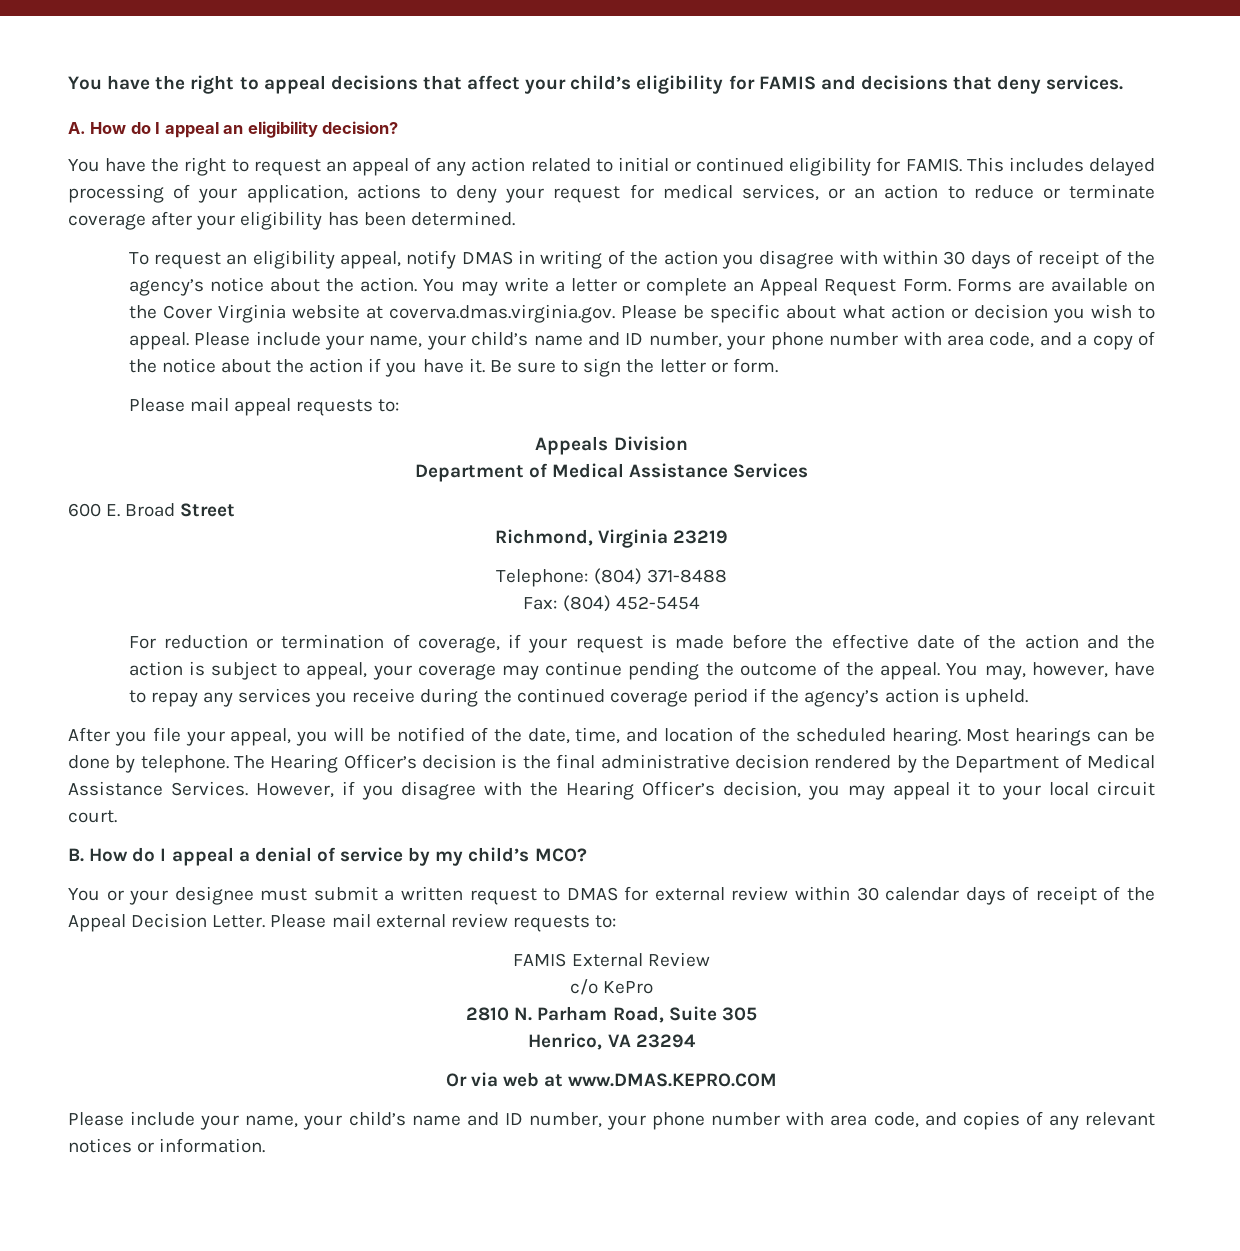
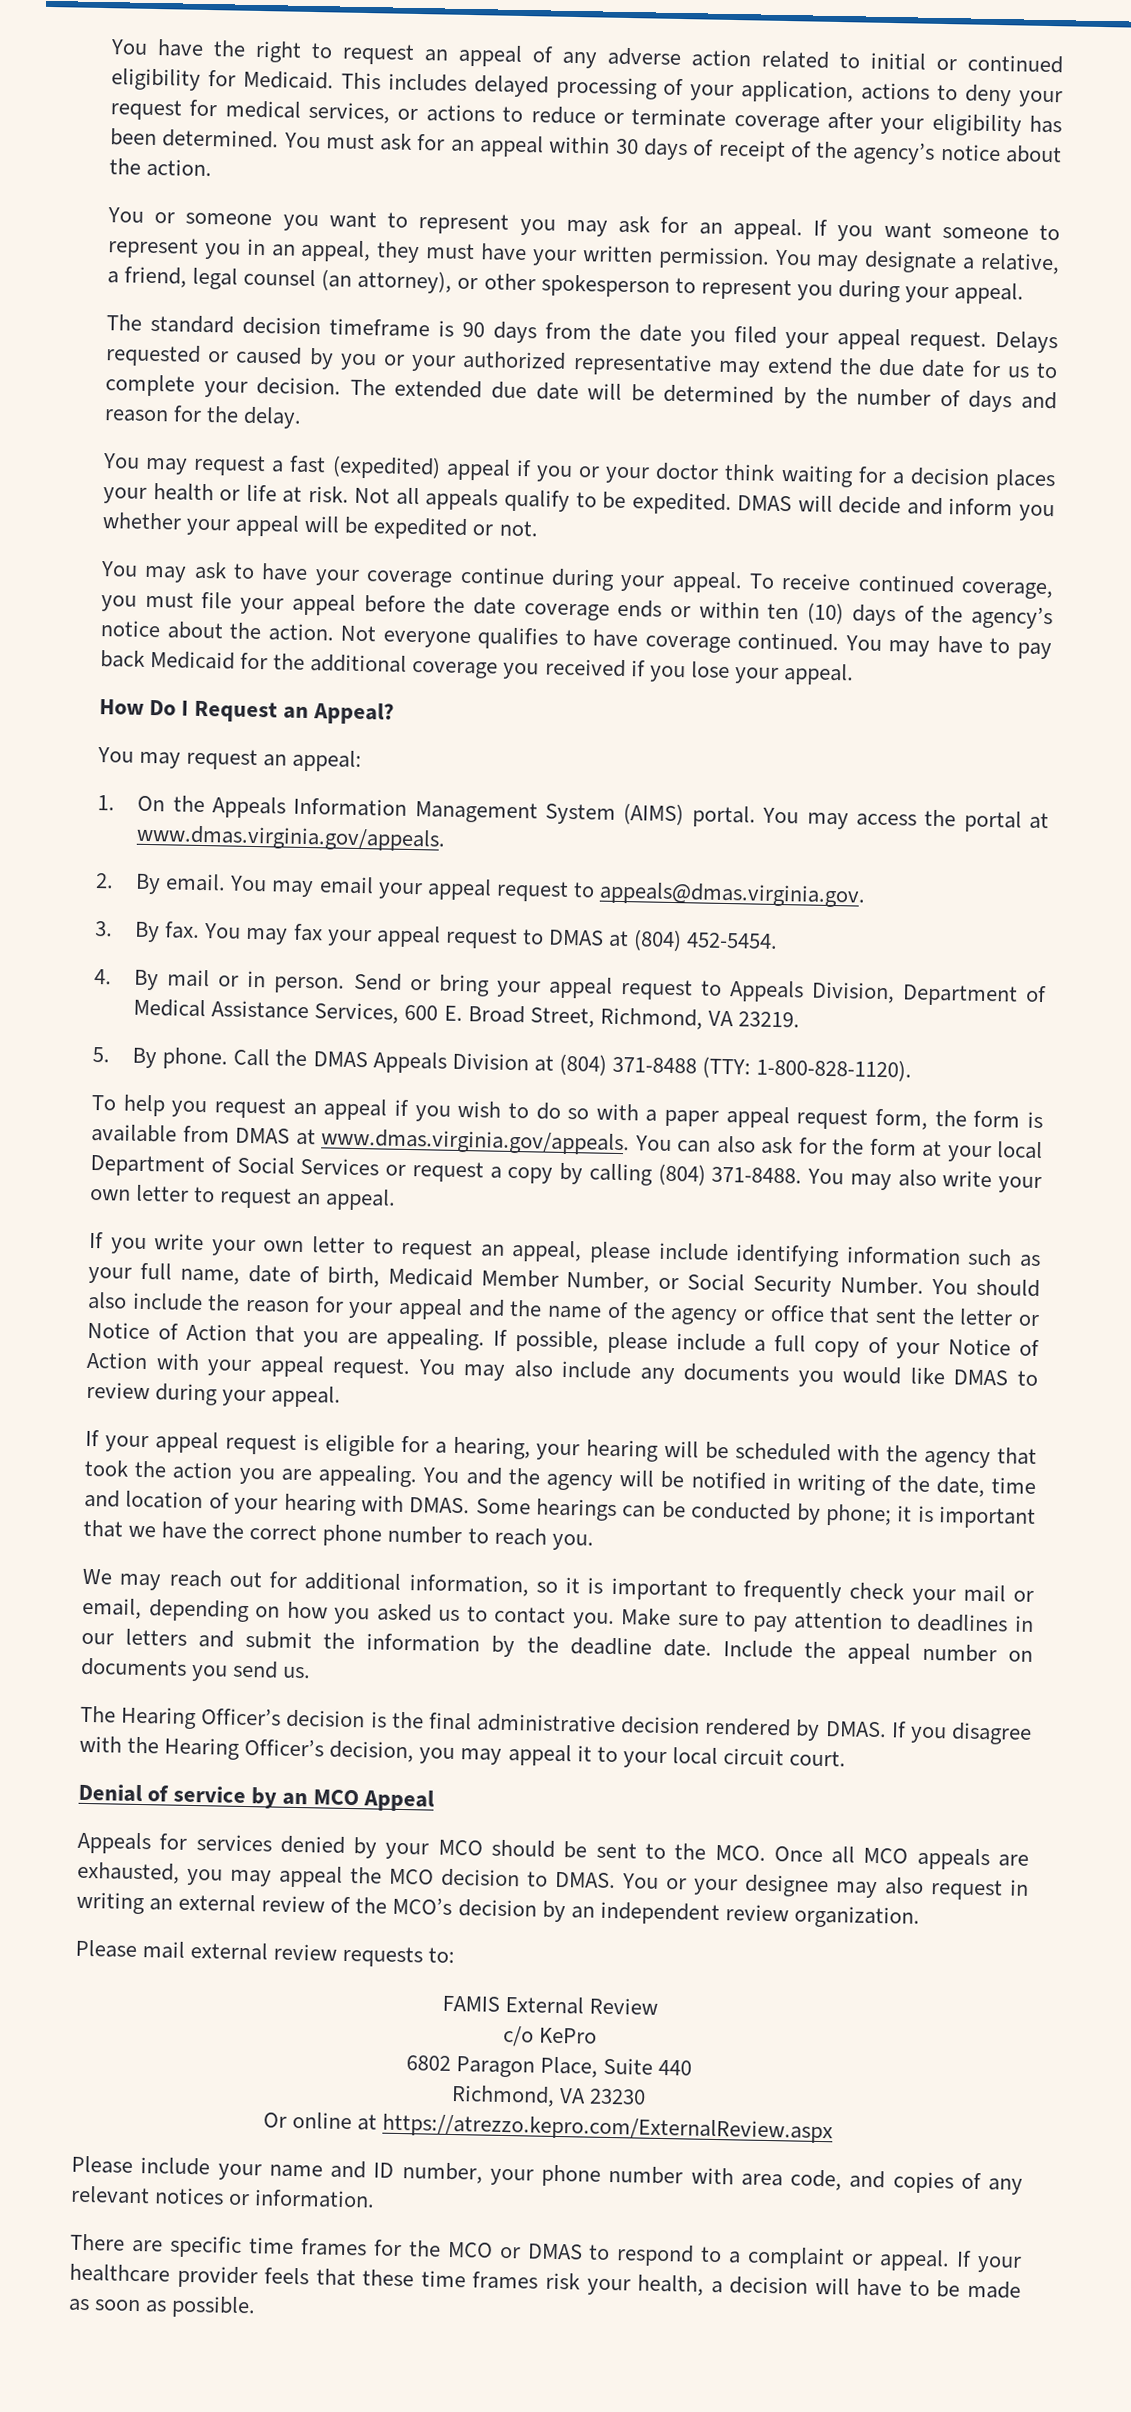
- You have the right to appeal decisions that affect your child’s eligibility for FAMIS and decisions that deny services.
- A. How do I appeal an eligibility decision?
- You have the right to request an appeal of any action related to initial or continued eligibility for FAMIS.
+ You have the right to request an appeal of any adverse action related to initial or continued eligibility for Medicaid.
- This includes delayed processing of your application, actions to deny your request for medical services, or an action to reduce or terminate coverage after your eligibility has been determined.
- To request an eligibility appeal, notify DMAS in writing of the action you disagree with within 30 days of receipt of the agency’s notice about the action. You may write a letter or complete an Appeal Request Form. Forms are available on the Cover Virginia website at coverva.dmas.virginia.gov. Please be specific about what action or decision you wish to appeal. Please include your name, your child’s name and ID number, your phone number with area code, and a copy of the notice about the action if you have it. Be sure to sign the letter or form.
- Please mail appeal requests to:
- Appeals Division
- Department of Medical Assistance Services
- 600 E. Broad Street
- Richmond, Virginia 23219
- Telephone: (804) 371-8488
- Fax: (804) 452-5454
- For reduction or termination of coverage, if your request is made before the effective date of the action and the action is subject to appeal, your coverage may continue pending the outcome of the appeal. You may, however, have to repay any services you receive during the continued coverage period if the agency’s action is upheld.
- After you file your appeal, you will be notified of the date, time, and location of the scheduled hearing. Most hearings can be done by telephone. The Hearing Officer’s decision is the final administrative decision rendered by the Department of Medical Assistance Services. However, if you disagree with the Hearing Officer’s decision, you may appeal it to your local circuit court.
+ This includes delayed processing of your application, actions to deny your request for medical services, or actions to reduce or terminate coverage after your eligibility has been determined. You must ask for an appeal within 30 days of receipt of the agency’s notice about the action.
+ You or someone you want to represent you may ask for an appeal. If you want someone to represent you in an appeal, they must have your written permission. You may designate a relative, a friend, legal counsel (an attorney), or other spokesperson to represent you during your appeal.
+ The standard decision timeframe is 90 days from the date you filed your appeal request. Delays requested or caused by you or your authorized representative may extend the due date for us to complete your decision. The extended due date will be determined by the number of days and reason for the delay.
+ You may request a fast (expedited) appeal if you or your doctor think waiting for a decision places your health or life at risk. Not all appeals qualify to be expedited. DMAS will decide and inform you whether your appeal will be expedited or not.
+ You may ask to have your coverage continue during your appeal. To receive continued coverage, you must file your appeal before the date coverage ends or within ten (10) days of the agency’s notice about the action. Not everyone qualifies to have coverage continued. You may have to pay back Medicaid for the additional coverage you received if you lose your appeal.
+ How Do I Request an Appeal?
+ You may request an appeal:
+ 1. On the Appeals Information Management System (AIMS) portal. You may access the portal at www.dmas.virginia.gov/appeals.
+ 2. By email. You may email your appeal request to appeals@dmas.virginia.gov.
+ 3. By fax. You may fax your appeal request to DMAS at (804) 452-5454.
+ 4. By mail or in person. Send or bring your appeal request to Appeals Division, Department of Medical Assistance Services, 600 E. Broad Street, Richmond, VA 23219.
+ 5. By phone. Call the DMAS Appeals Division at (804) 371-8488 (TTY: 1-800-828-1120).
+ To help you request an appeal if you wish to do so with a paper appeal request form, the form is available from DMAS at www.dmas.virginia.gov/appeals. You can also ask for the form at your local Department of Social Services or request a copy by calling (804) 371-8488. You may also write your own letter to request an appeal.
+ If you write your own letter to request an appeal, please include identifying information such as your full name, date of birth, Medicaid Member Number, or Social Security Number. You should also include the reason for your appeal and the name of the agency or office that sent the letter or Notice of Action that you are appealing. If possible, please include a full copy of your Notice of Action with your appeal request. You may also include any documents you would like DMAS to review during your appeal.
+ If your appeal request is eligible for a hearing, your hearing will be scheduled with the agency that took the action you are appealing. You and the agency will be notified in writing of the date, time and location of your hearing with DMAS. Some hearings can be conducted by phone; it is important that we have the correct phone number to reach you.
+ We may reach out for additional information, so it is important to frequently check your mail or email, depending on how you asked us to contact you. Make sure to pay attention to deadlines in our letters and submit the information by the deadline date. Include the appeal number on documents you send us.
+ The Hearing Officer’s decision is the final administrative decision rendered by DMAS. If you disagree with the Hearing Officer’s decision, you may appeal it to your local circuit court.
- B. How do I appeal a denial of service by my child’s MCO?
- You or your designee must submit a written request to DMAS for external review within 30 calendar days of receipt of the Appeal Decision Letter. Please mail external review requests to:
+ Denial of service by an MCO Appeal
+ Appeals for services denied by your MCO should be sent to the MCO. Once all MCO appeals are exhausted, you may appeal the MCO decision to DMAS. You or your designee may also request in writing an external review of the MCO’s decision by an independent review organization.
+ Please mail external review requests to:
- 2810 N. Parham Road, Suite 305
- Henrico, VA 23294
- Or via web at www.DMAS.KEPRO.COM
- Please include your name, your child’s name and ID number, your phone number with area code, and copies of any relevant notices or information.
+ 6802 Paragon Place, Suite 440
+ Richmond, VA 23230
+ Or online at https://atrezzo.kepro.com/ExternalReview.aspx
+ Please include your name and ID number, your phone number with area code, and copies of any relevant notices or information.
+ There are specific time frames for the MCO or DMAS to respond to a complaint or appeal. If your healthcare provider feels that these time frames risk your health, a decision will have to be made as soon as possible.

